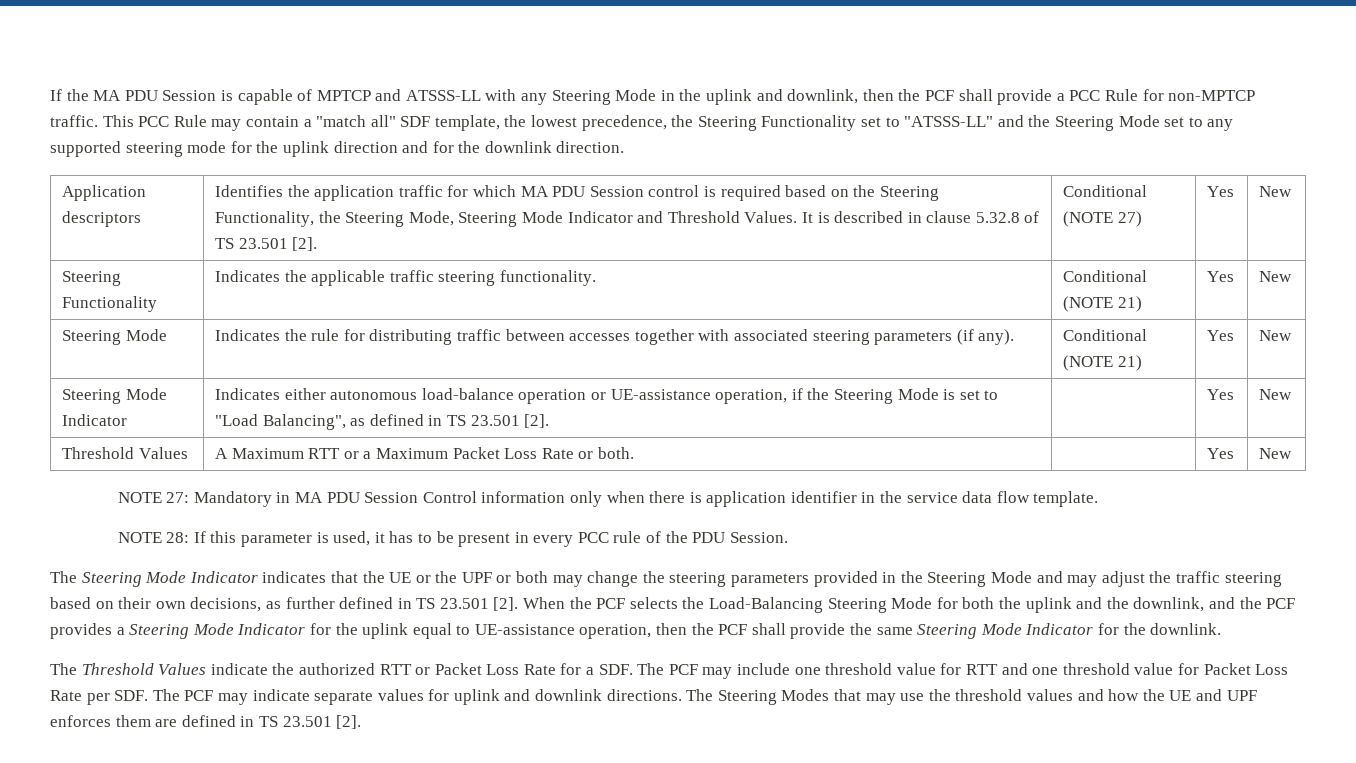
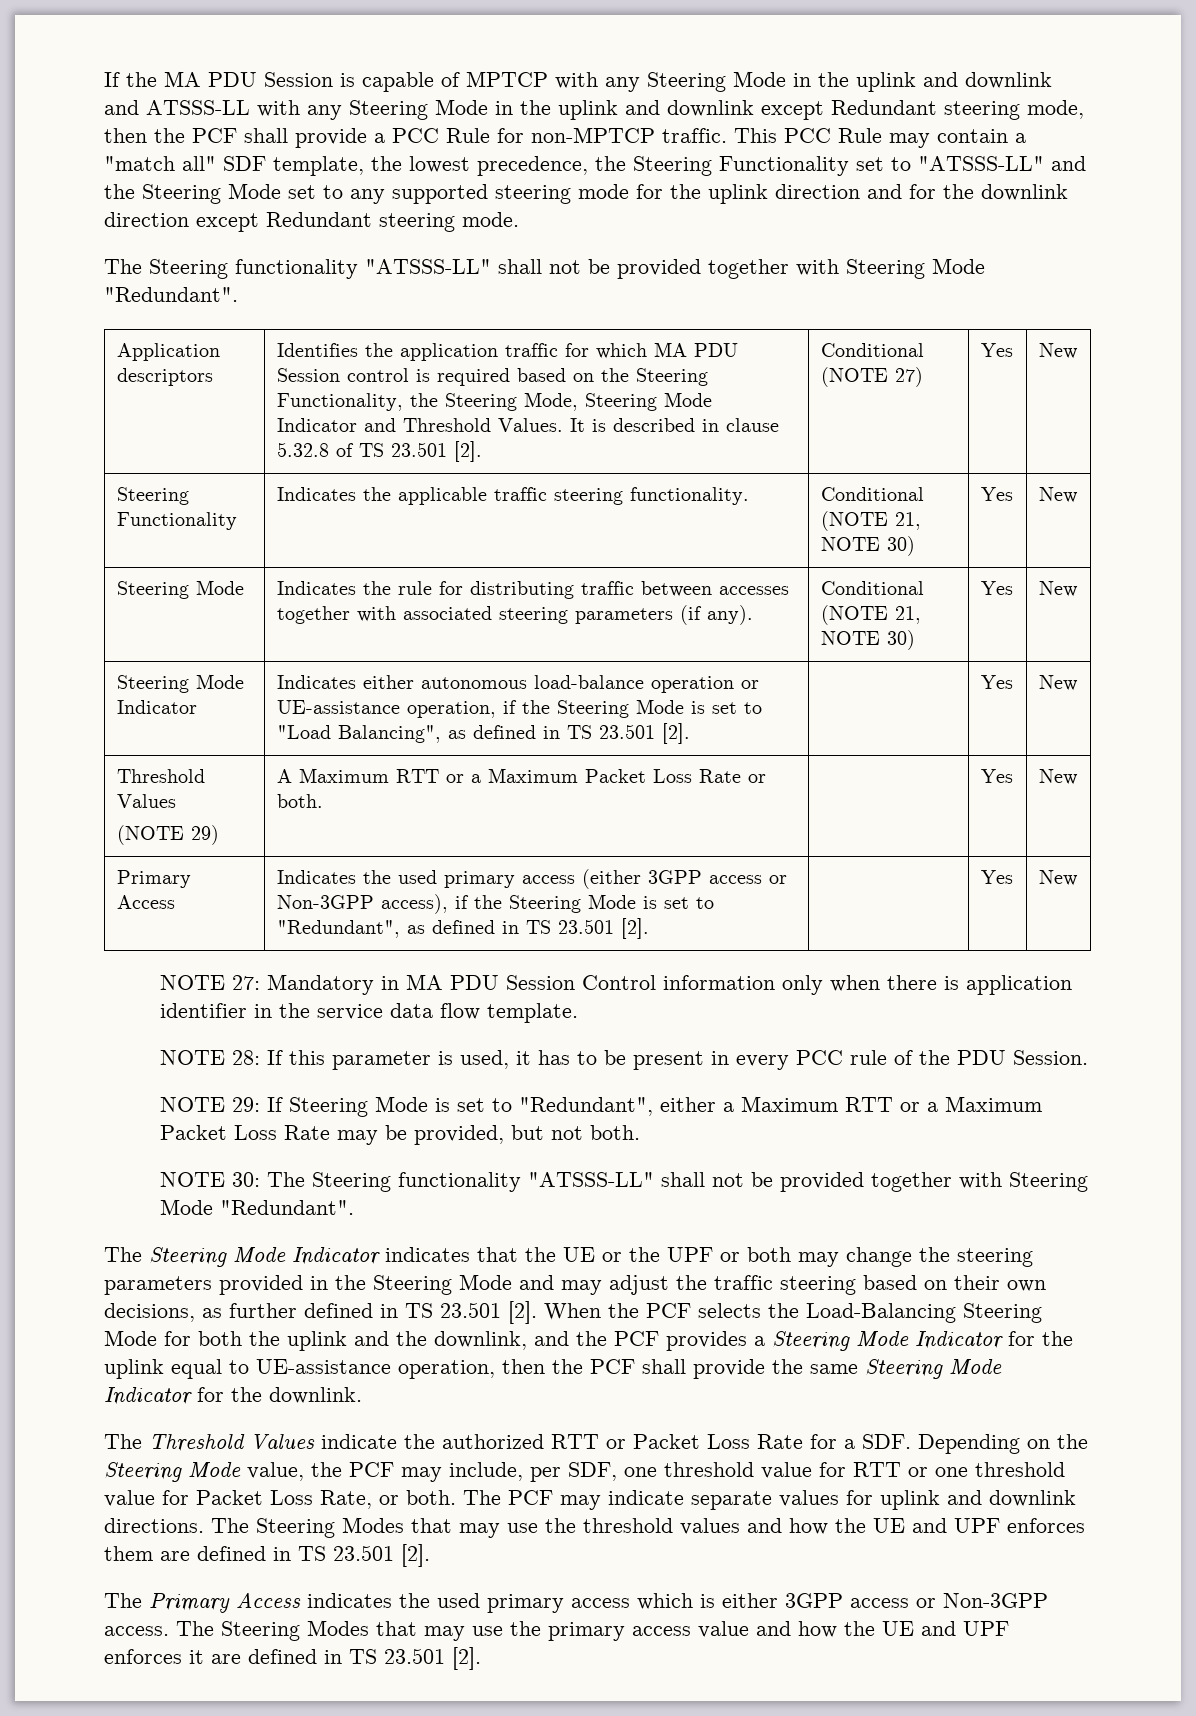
- If the MA PDU Session is capable of MPTCP and ATSSS-LL with any Steering Mode in the uplink and downlink, then the PCF shall provide a PCC Rule for non-MPTCP traffic.
+ If the MA PDU Session is capable of MPTCP with any Steering Mode in the uplink and downlink and ATSSS-LL with any Steering Mode in the uplink and downlink except Redundant steering mode, then the PCF shall provide a PCC Rule for non-MPTCP traffic.
- This PCC Rule may contain a "match all" SDF template, the lowest precedence, the Steering Functionality set to "ATSSS-LL" and the Steering Mode set to any supported steering mode for the uplink direction and for the downlink direction.
+ This PCC Rule may contain a "match all" SDF template, the lowest precedence, the Steering Functionality set to "ATSSS-LL" and the Steering Mode set to any supported steering mode for the uplink direction and for the downlink direction except Redundant steering mode.
+ The Steering functionality "ATSSS-LL" shall not be provided together with Steering Mode "Redundant".
- Steering Functionality | Indicates the applicable traffic steering functionality. | Conditional (NOTE 21) | Yes | New
+ Steering Functionality | Indicates the applicable traffic steering functionality. | Conditional (NOTE 21, NOTE 30) | Yes | New
- Steering Mode | Indicates the rule for distributing traffic between accesses together with associated steering parameters (if any). | Conditional (NOTE 21) | Yes | New
+ Steering Mode | Indicates the rule for distributing traffic between accesses together with associated steering parameters (if any). | Conditional (NOTE 21, NOTE 30) | Yes | New
  Steering Mode Indicator | Indicates either autonomous load-balance operation or UE-assistance operation, if the Steering Mode is set to "Load Balancing", as defined in TS 23.501 [2]. | | Yes | New
- Threshold Values | A Maximum RTT or a Maximum Packet Loss Rate or both. | | Yes | New
+ Threshold Values
+ (NOTE 29) | A Maximum RTT or a Maximum Packet Loss Rate or both. | | Yes | New
+ Primary Access | Indicates the used primary access (either 3GPP access or Non-3GPP access), if the Steering Mode is set to "Redundant", as defined in TS 23.501 [2]. | | Yes | New
+ NOTE 29: If Steering Mode is set to "Redundant", either a Maximum RTT or a Maximum Packet Loss Rate may be provided, but not both.
+ NOTE 30: The Steering functionality "ATSSS-LL" shall not be provided together with Steering Mode "Redundant".
- The Threshold Values indicate the authorized RTT or Packet Loss Rate for a SDF. The PCF may include one threshold value for RTT and one threshold value for Packet Loss Rate per SDF. The PCF may indicate separate values for uplink and downlink directions.
+ The Threshold Values indicate the authorized RTT or Packet Loss Rate for a SDF. Depending on the Steering Mode value, the PCF may include, per SDF, one threshold value for RTT or one threshold value for Packet Loss Rate, or both. The PCF may indicate separate values for uplink and downlink directions.
+ The Primary Access indicates the used primary access which is either 3GPP access or Non-3GPP access. The Steering Modes that may use the primary access value and how the UE and UPF enforces it are defined in TS 23.501 [2].

